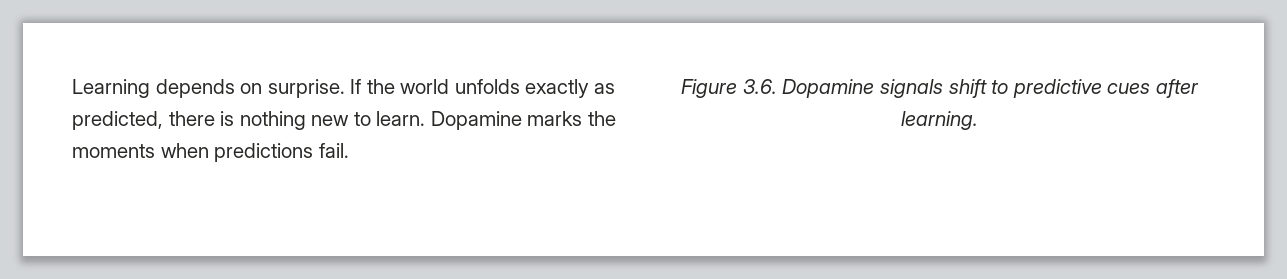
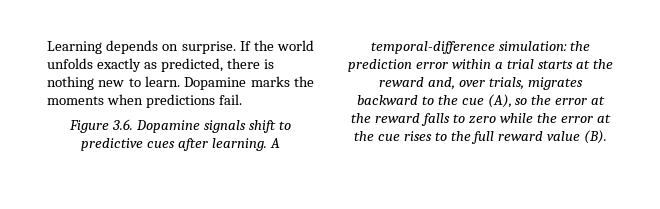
+ A temporal-difference simulation: the prediction error within a trial starts at the reward and, over trials, migrates backward to the cue (A), so the error at the reward falls to zero while the error at the cue rises to the full reward value (B).

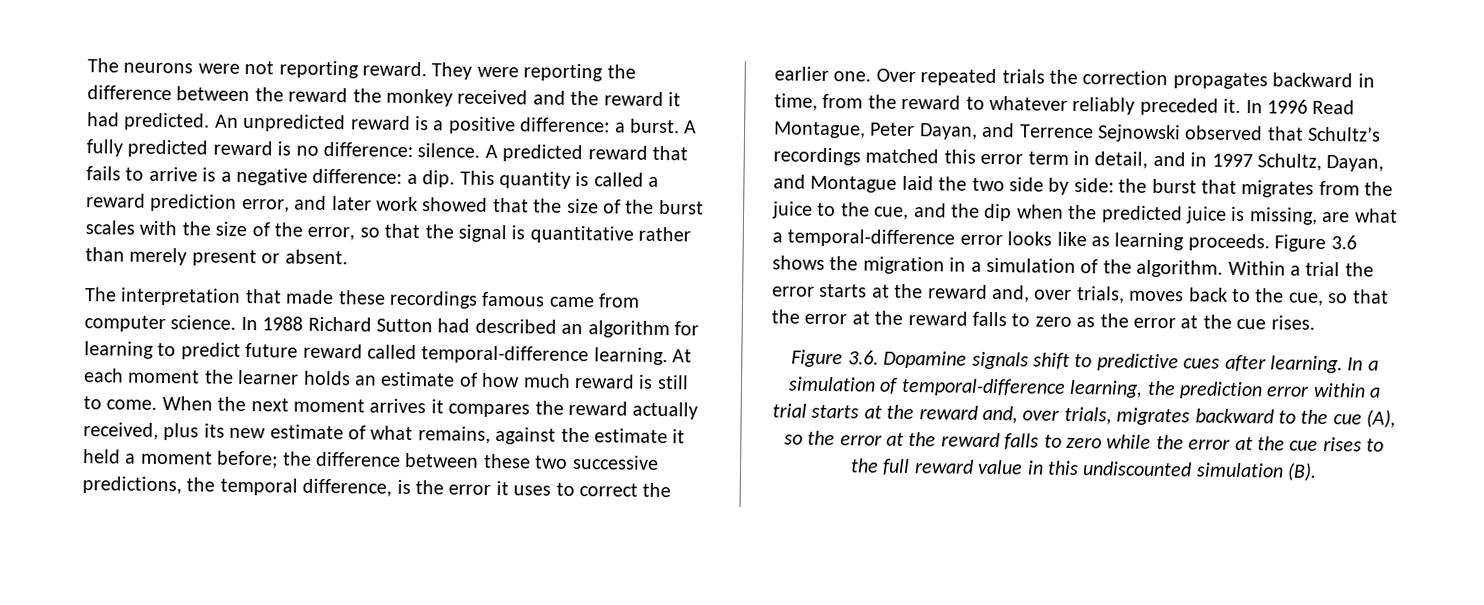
- Learning depends on surprise. If the world unfolds exactly as predicted, there is nothing new to learn. Dopamine marks the moments when predictions fail.
+ The neurons were not reporting reward. They were reporting the difference between the reward the monkey received and the reward it had predicted. An unpredicted reward is a positive difference: a burst. A fully predicted reward is no difference: silence. A predicted reward that fails to arrive is a negative difference: a dip. This quantity is called a reward prediction error, and later work showed that the size of the burst scales with the size of the error, so that the signal is quantitative rather than merely present or absent.
+ The interpretation that made these recordings famous came from computer science. In 1988 Richard Sutton had described an algorithm for learning to predict future reward called temporal-difference learning. At each moment the learner holds an estimate of how much reward is still to come. When the next moment arrives it compares the reward actually received, plus its new estimate of what remains, against the estimate it held a moment before; the difference between these two successive predictions, the temporal difference, is the error it uses to correct the earlier one. Over repeated trials the correction propagates backward in time, from the reward to whatever reliably preceded it. In 1996 Read Montague, Peter Dayan, and Terrence Sejnowski observed that Schultz’s recordings matched this error term in detail, and in 1997 Schultz, Dayan, and Montague laid the two side by side: the burst that migrates from the juice to the cue, and the dip when the predicted juice is missing, are what a temporal-difference error looks like as learning proceeds. Figure 3.6 shows the migration in a simulation of the algorithm. Within a trial the error starts at the reward and, over trials, moves back to the cue, so that the error at the reward falls to zero as the error at the cue rises.
- A temporal-difference simulation: the prediction error within a trial starts at the reward and, over trials, migrates backward to the cue (A), so the error at the reward falls to zero while the error at the cue rises to the full reward value (B).
+ In a simulation of temporal-difference learning, the prediction error within a trial starts at the reward and, over trials, migrates backward to the cue (A), so the error at the reward falls to zero while the error at the cue rises to the full reward value in this undiscounted simulation (B).

